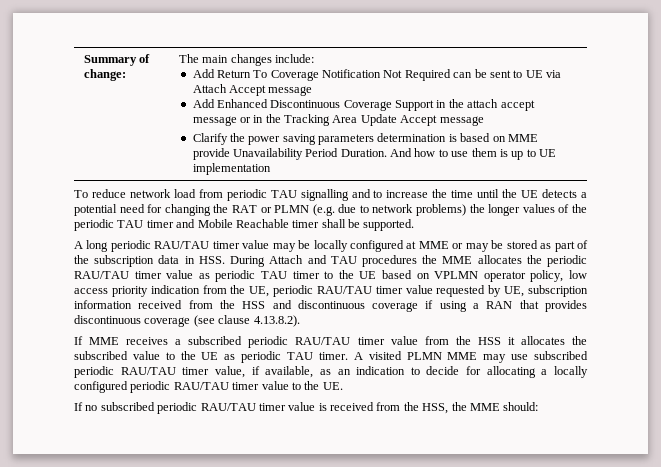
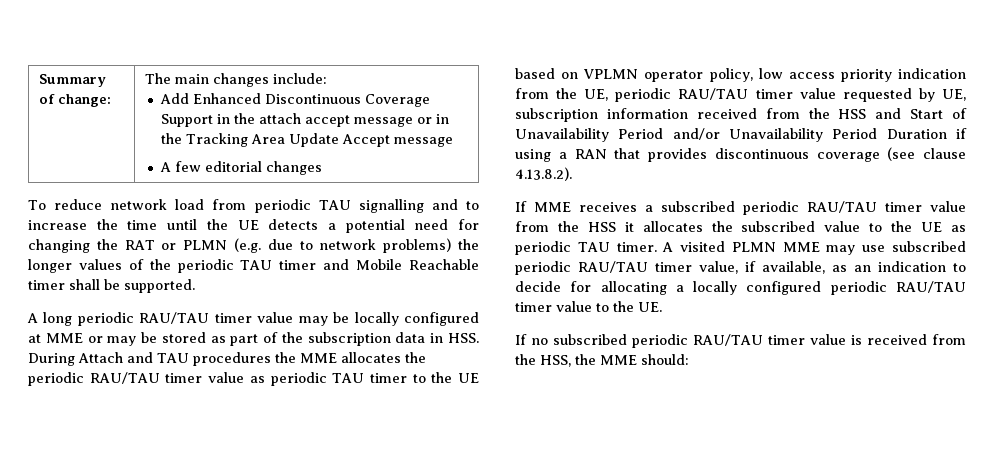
- Add Return To Coverage Notification Not Required can be sent to UE via Attach Accept message
- Clarify the power saving parameters determination is based on MME provide Unavailability Period Duration. And how to use them is up to UE implementation
+ A few editorial changes
- A long periodic RAU/TAU timer value may be locally configured at MME or may be stored as part of the subscription data in HSS. During Attach and TAU procedures the MME allocates the periodic RAU/TAU timer value as periodic TAU timer to the UE based on VPLMN operator policy, low access priority indication from the UE, periodic RAU/TAU timer value requested by UE, subscription information received from the HSS and discontinuous coverage if using a RAN that provides discontinuous coverage (see clause 4.13.8.2).
+ A long periodic RAU/TAU timer value may be locally configured at MME or may be stored as part of the subscription data in HSS. During Attach and TAU procedures the MME allocates the periodic RAU/TAU timer value as periodic TAU timer to the UE based on VPLMN operator policy, low access priority indication from the UE, periodic RAU/TAU timer value requested by UE, subscription information received from the HSS and Start of Unavailability Period and/or Unavailability Period Duration if using a RAN that provides discontinuous coverage (see clause 4.13.8.2).

